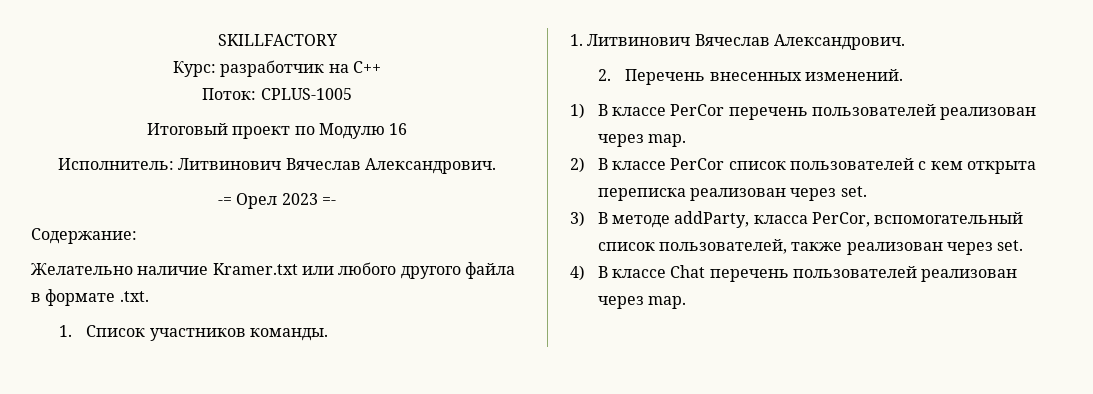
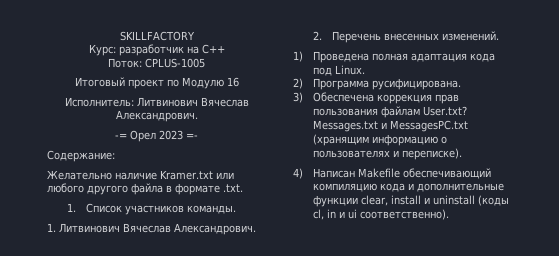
- 1) В классе PerCor перечень пользователей реализован через map.
- 2) В классе PerCor список пользователей с кем открыта переписка реализован через set.
- 3) В методе addParty, класса PerCor, вспомогательный список пользователей, также реализован через set.
- 4) В классе Chat перечень пользователей реализован через map.
+ 1) Проведена полная адаптация кода под Linux.
+ 2) Программа русифицирована.
+ 3) Обеспечена коррекция прав пользования файлам User.txt? Messages.txt и MessagesPC.txt (хранящим информацию о пользователях и переписке).
+ 4) Написан Makefile обеспечивающий компиляцию кода и дополнительные функции clear, install и uninstall (коды cl, in и ui соответственно).

